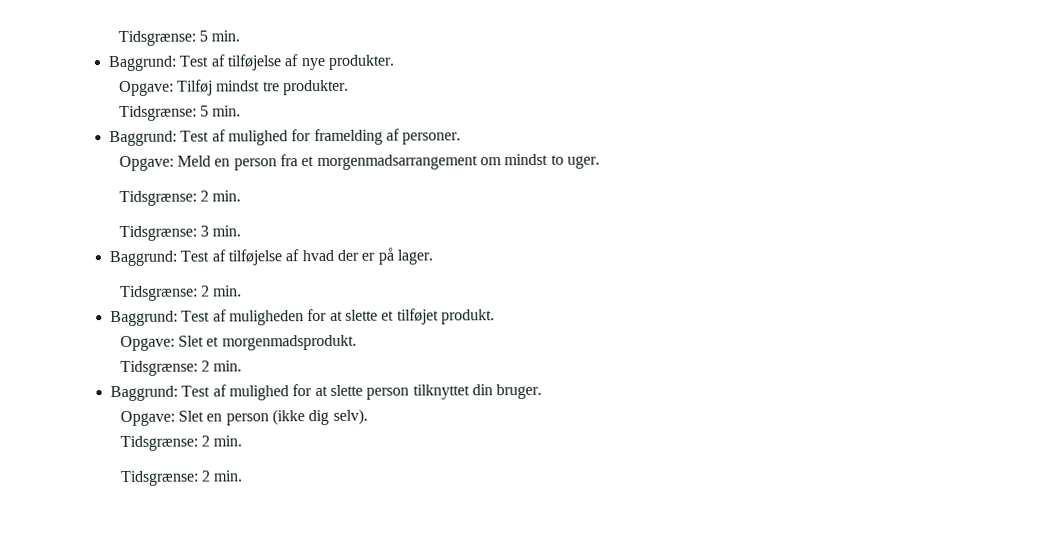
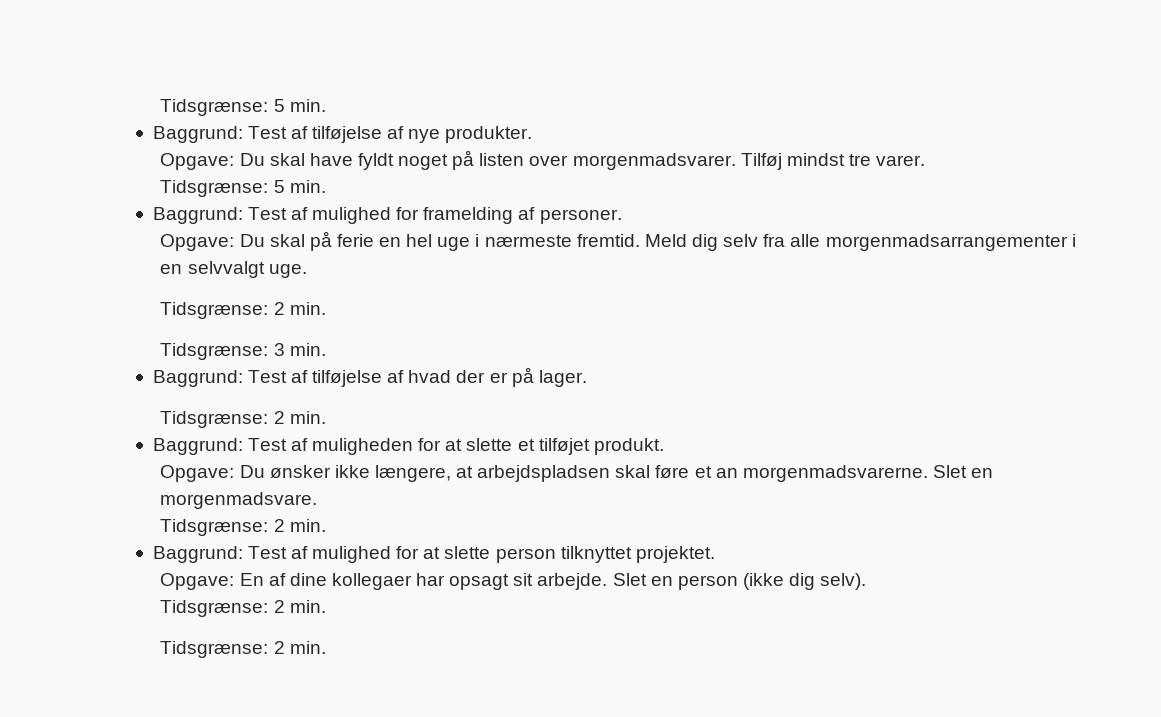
- Opgave: Tilføj mindst tre produkter.
+ Opgave: Du skal have fyldt noget på listen over morgenmadsvarer. Tilføj mindst tre varer.
- Opgave: Meld en person fra et morgenmadsarrangement om mindst to uger.
+ Opgave: Du skal på ferie en hel uge i nærmeste fremtid. Meld dig selv fra alle morgenmadsarrangementer i en selvvalgt uge.
- Opgave: Slet et morgenmadsprodukt.
+ Opgave: Du ønsker ikke længere, at arbejdspladsen skal føre et an morgenmadsvarerne. Slet en morgenmadsvare.
- Baggrund: Test af mulighed for at slette person tilknyttet din bruger.
- Opgave: Slet en person (ikke dig selv).
+ Baggrund: Test af mulighed for at slette person tilknyttet projektet.
+ Opgave: En af dine kollegaer har opsagt sit arbejde. Slet en person (ikke dig selv).

